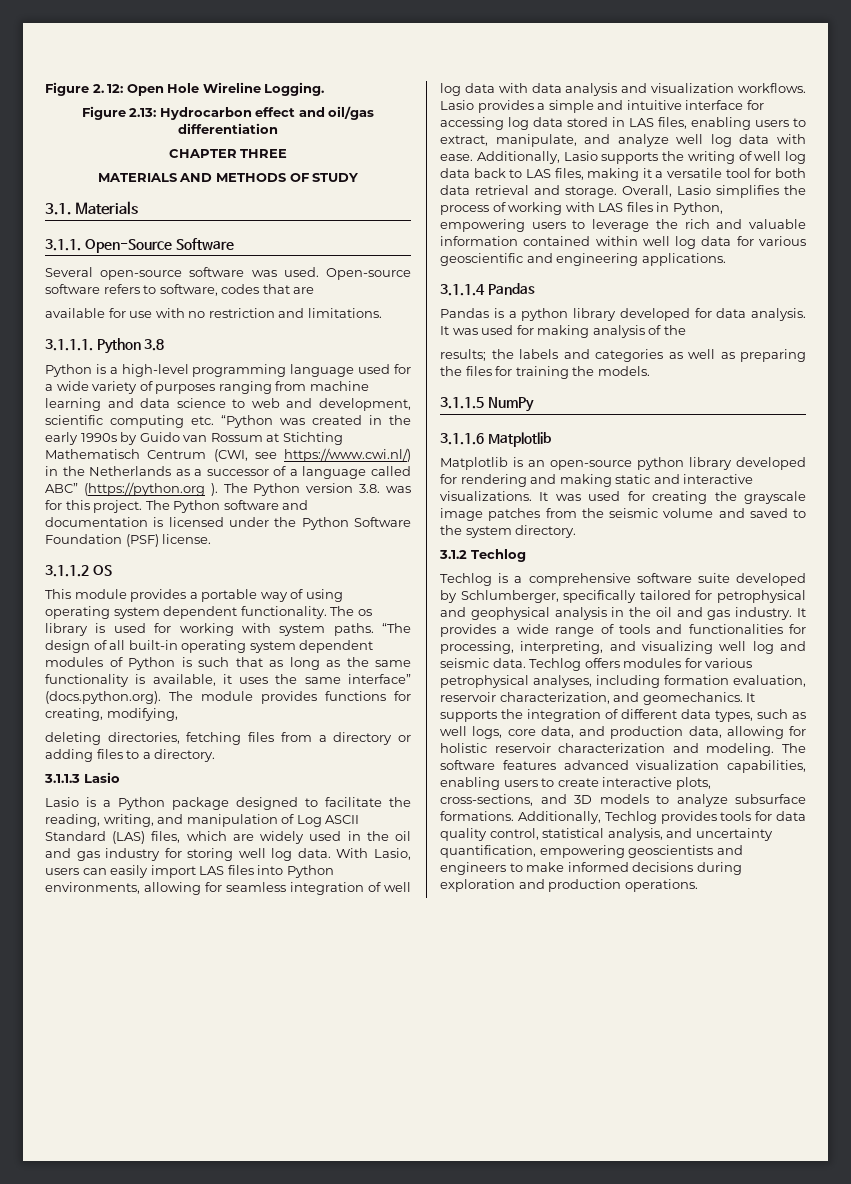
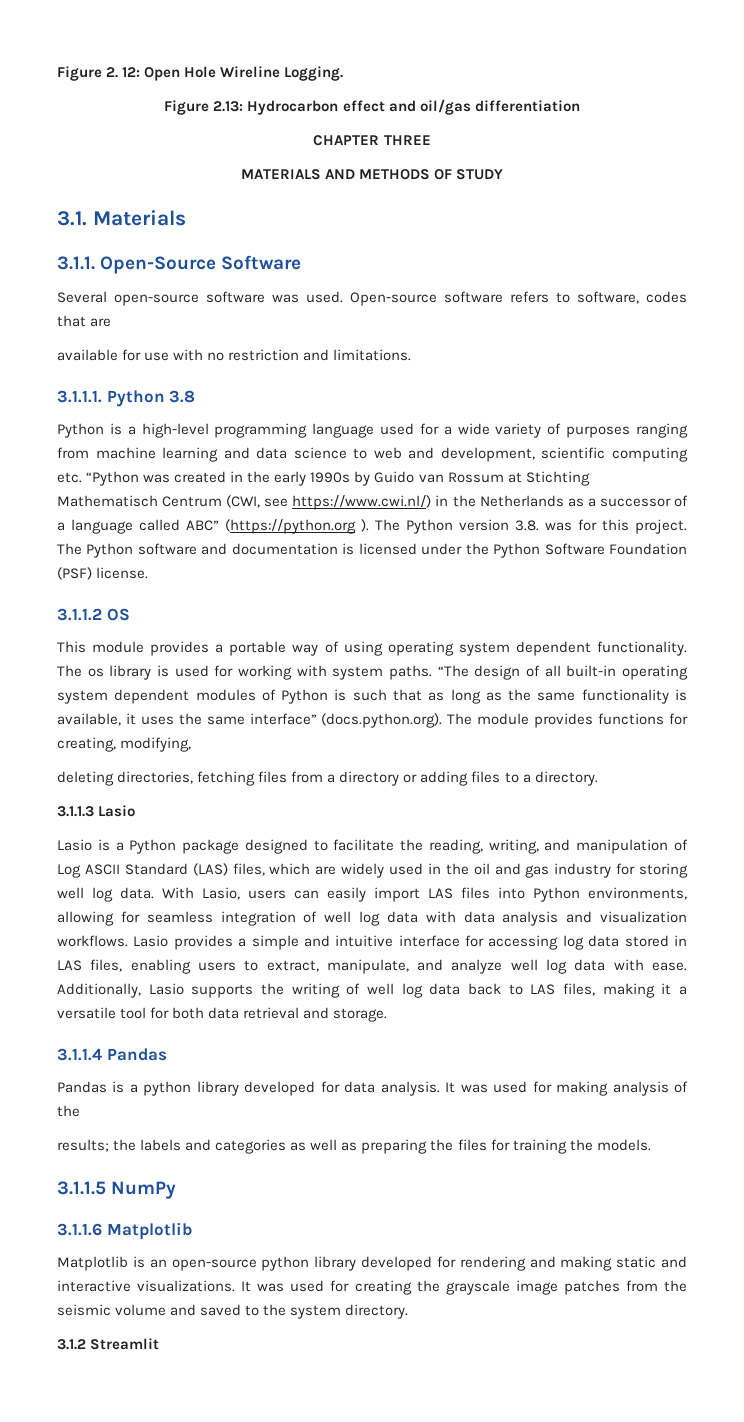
- Overall, Lasio simplifies the process of working with LAS files in Python, empowering users to leverage the rich and valuable information contained within well log data for various geoscientific and engineering applications.
- 3.1.2 Techlog
- Techlog is a comprehensive software suite developed by Schlumberger, specifically tailored for petrophysical and geophysical analysis in the oil and gas industry. It provides a wide range of tools and functionalities for processing, interpreting, and visualizing well log and seismic data. Techlog offers modules for various petrophysical analyses, including formation evaluation, reservoir characterization, and geomechanics. It supports the integration of different data types, such as well logs, core data, and production data, allowing for holistic reservoir characterization and modeling. The software features advanced visualization capabilities, enabling users to create interactive plots, cross-sections, and 3D models to analyze subsurface formations. Additionally, Techlog provides tools for data quality control, statistical analysis, and uncertainty quantification, empowering geoscientists and engineers to make informed decisions during exploration and production operations.
+ 3.1.2 Streamlit

